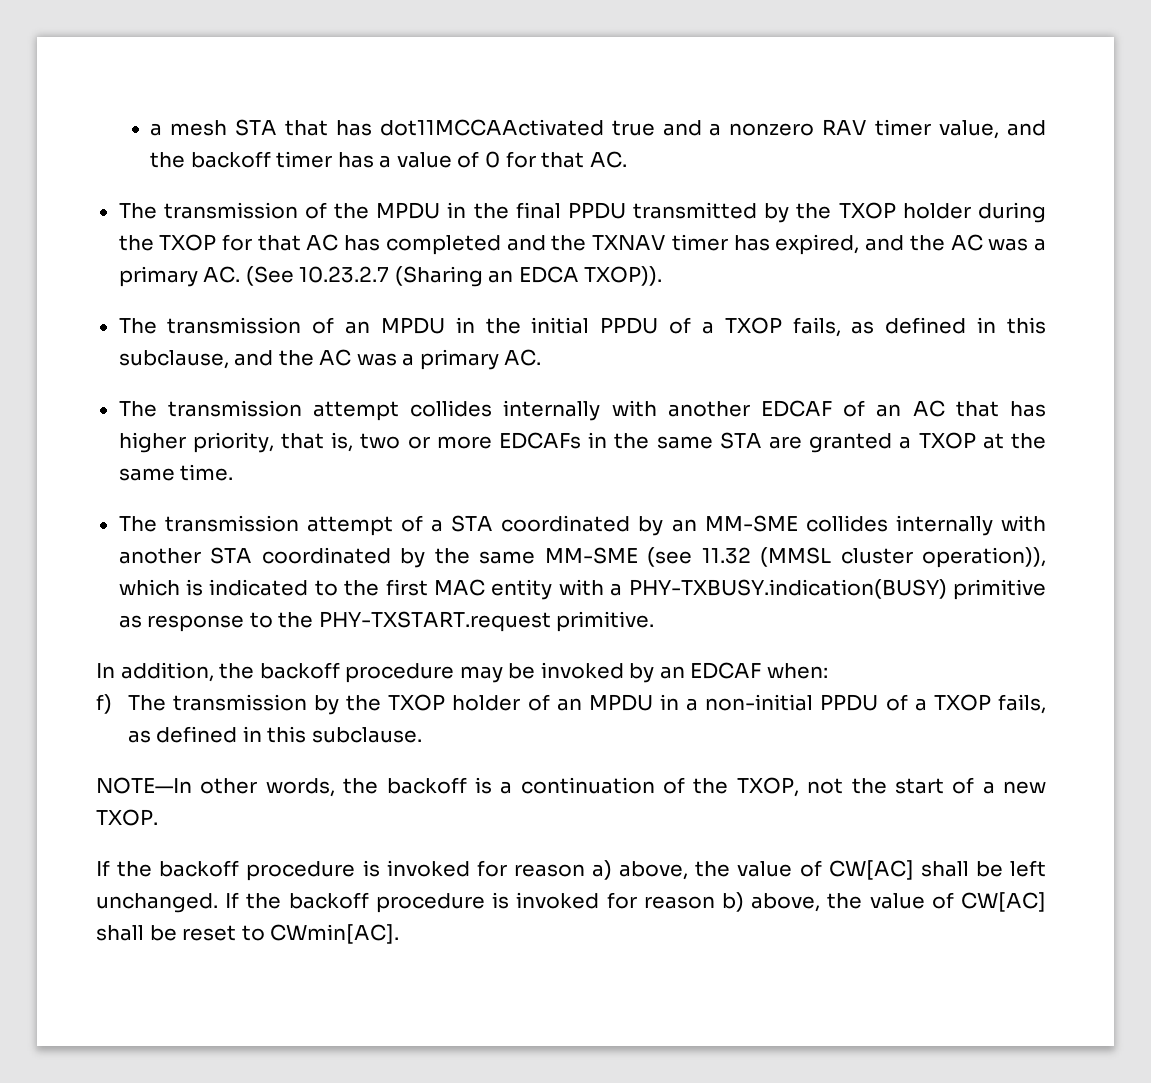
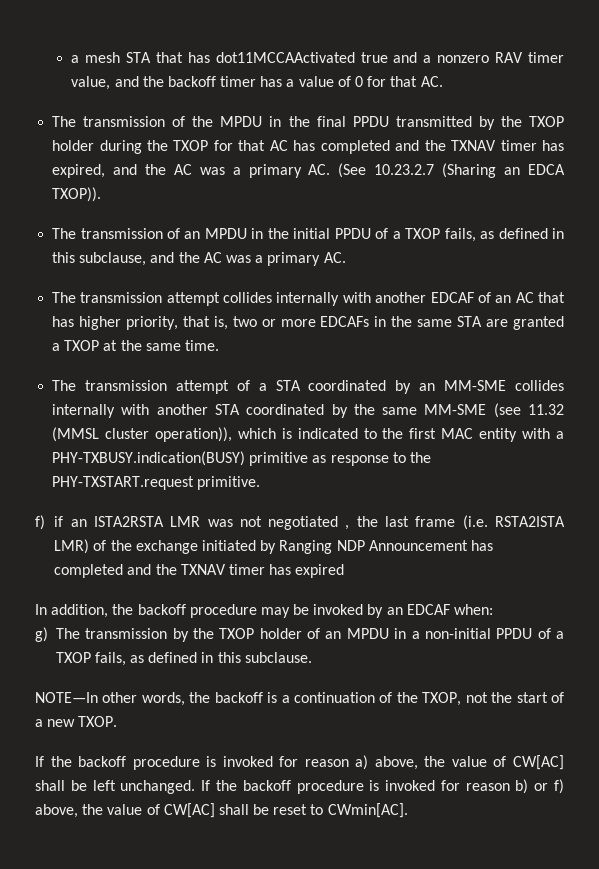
+ f) if an ISTA2RSTA LMR was not negotiated , the last frame (i.e. RSTA2ISTA LMR) of the exchange initiated by Ranging NDP Announcement has completed and the TXNAV timer has expired
- f) The transmission by the TXOP holder of an MPDU in a non-initial PPDU of a TXOP fails, as defined in this subclause.
+ g) The transmission by the TXOP holder of an MPDU in a non-initial PPDU of a TXOP fails, as defined in this subclause.
- If the backoff procedure is invoked for reason b) above, the value of CW[AC] shall be reset to CWmin[AC].
+ If the backoff procedure is invoked for reason b) or f) above, the value of CW[AC] shall be reset to CWmin[AC].

